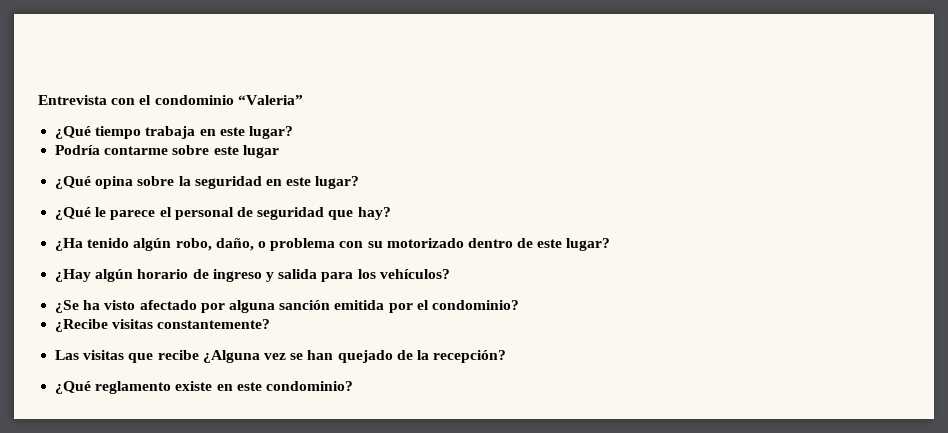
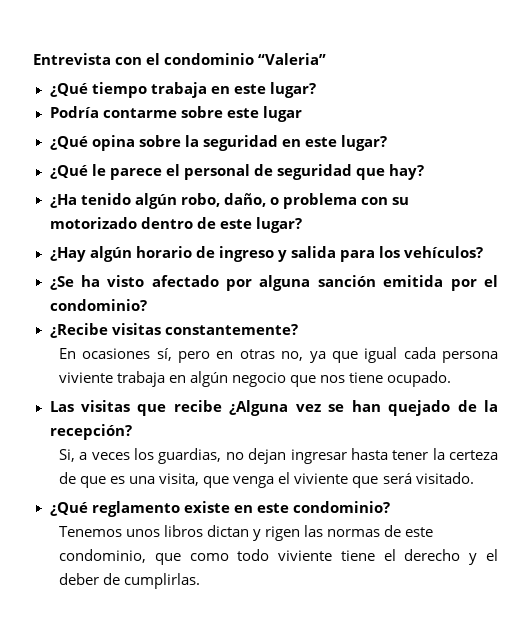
+ En ocasiones sí, pero en otras no, ya que igual cada persona viviente trabaja en algún negocio que nos tiene ocupado.
+ Si, a veces los guardias, no dejan ingresar hasta tener la certeza de que es una visita, que venga el viviente que será visitado.
+ Tenemos unos libros dictan y rigen las normas de este condominio, que como todo viviente tiene el derecho y el deber de cumplirlas.

